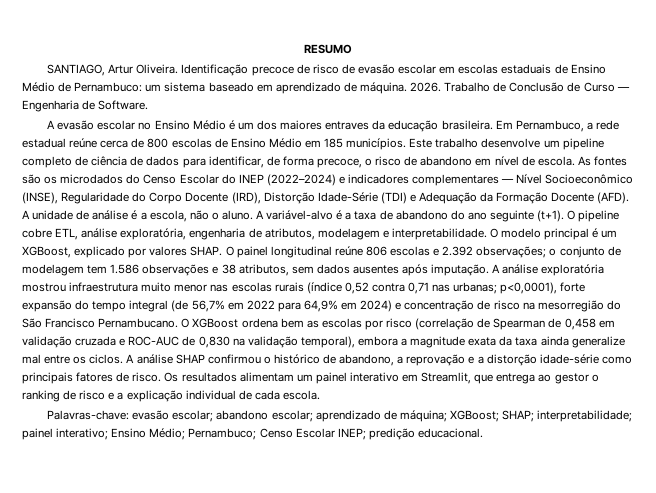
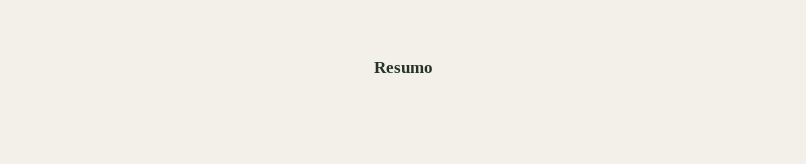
- RESUMO
- SANTIAGO, Artur Oliveira. Identificação precoce de risco de evasão escolar em escolas estaduais de Ensino Médio de Pernambuco: um sistema baseado em aprendizado de máquina. 2026. Trabalho de Conclusão de Curso — Engenharia de Software.
- A evasão escolar no Ensino Médio é um dos maiores entraves da educação brasileira. Em Pernambuco, a rede estadual reúne cerca de 800 escolas de Ensino Médio em 185 municípios. Este trabalho desenvolve um pipeline completo de ciência de dados para identificar, de forma precoce, o risco de abandono em nível de escola. As fontes são os microdados do Censo Escolar do INEP (2022–2024) e indicadores complementares — Nível Socioeconômico (INSE), Regularidade do Corpo Docente (IRD), Distorção Idade-Série (TDI) e Adequação da Formação Docente (AFD). A unidade de análise é a escola, não o aluno. A variável-alvo é a taxa de abandono do ano seguinte (t+1). O pipeline cobre ETL, análise exploratória, engenharia de atributos, modelagem e interpretabilidade. O modelo principal é um XGBoost, explicado por valores SHAP. O painel longitudinal reúne 806 escolas e 2.392 observações; o conjunto de modelagem tem 1.586 observações e 38 atributos, sem dados ausentes após imputação. A análise exploratória mostrou infraestrutura muito menor nas escolas rurais (índice 0,52 contra 0,71 nas urbanas; p<0,0001), forte expansão do tempo integral (de 56,7% em 2022 para 64,9% em 2024) e concentração de risco na mesorregião do São Francisco Pernambucano. O XGBoost ordena bem as escolas por risco (correlação de Spearman de 0,458 em validação cruzada e ROC-AUC de 0,830 na validação temporal), embora a magnitude exata da taxa ainda generalize mal entre os ciclos. A análise SHAP confirmou o histórico de abandono, a reprovação e a distorção idade-série como principais fatores de risco. Os resultados alimentam um painel interativo em Streamlit, que entrega ao gestor o ranking de risco e a explicação individual de cada escola.
- Palavras-chave: evasão escolar; abandono escolar; aprendizado de máquina; XGBoost; SHAP; interpretabilidade; painel interativo; Ensino Médio; Pernambuco; Censo Escolar INEP; predição educacional.
+ Resumo

